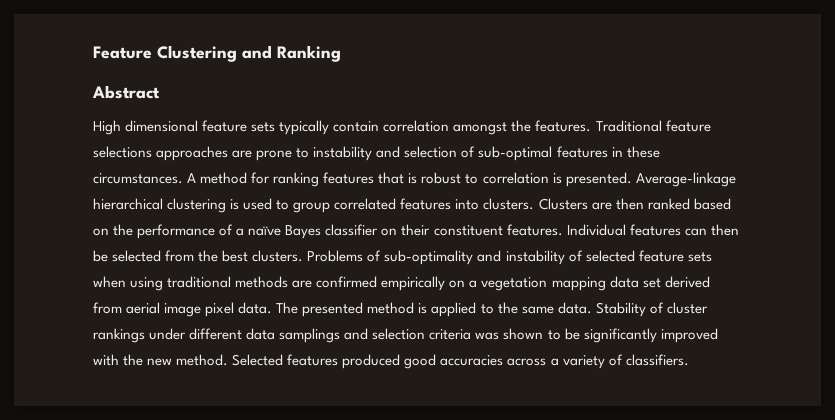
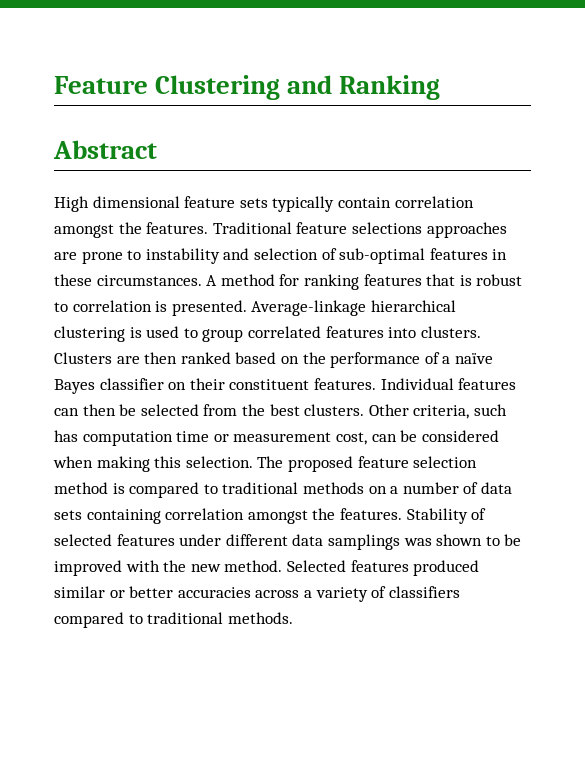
- Problems of sub-optimality and instability of selected feature sets when using traditional methods are confirmed empirically on a vegetation mapping data set derived from aerial image pixel data. The presented method is applied to the same data. Stability of cluster rankings under different data samplings and selection criteria was shown to be significantly improved with the new method.
+ Other criteria, such has computation time or measurement cost, can be considered when making this selection. The proposed feature selection method is compared to traditional methods on a number of data sets containing correlation amongst the features. Stability of selected features under different data samplings was shown to be improved with the new method.
- Selected features produced good accuracies across a variety of classifiers.
+ Selected features produced similar or better accuracies across a variety of classifiers compared to traditional methods.

